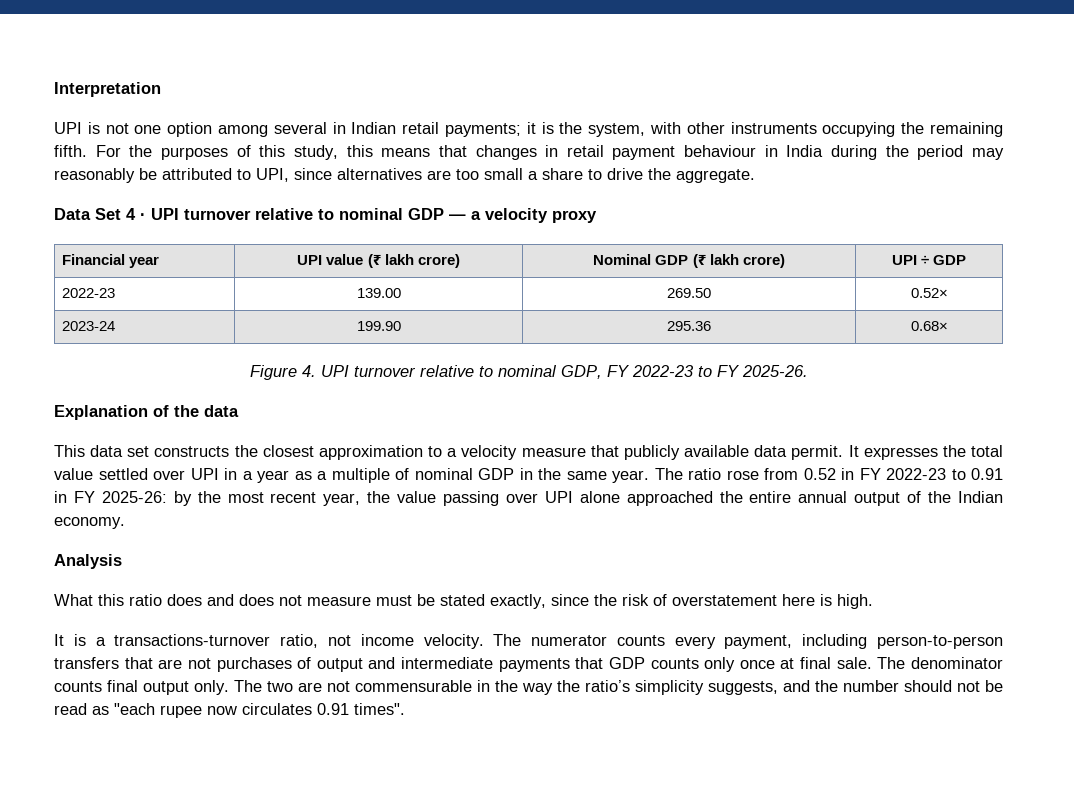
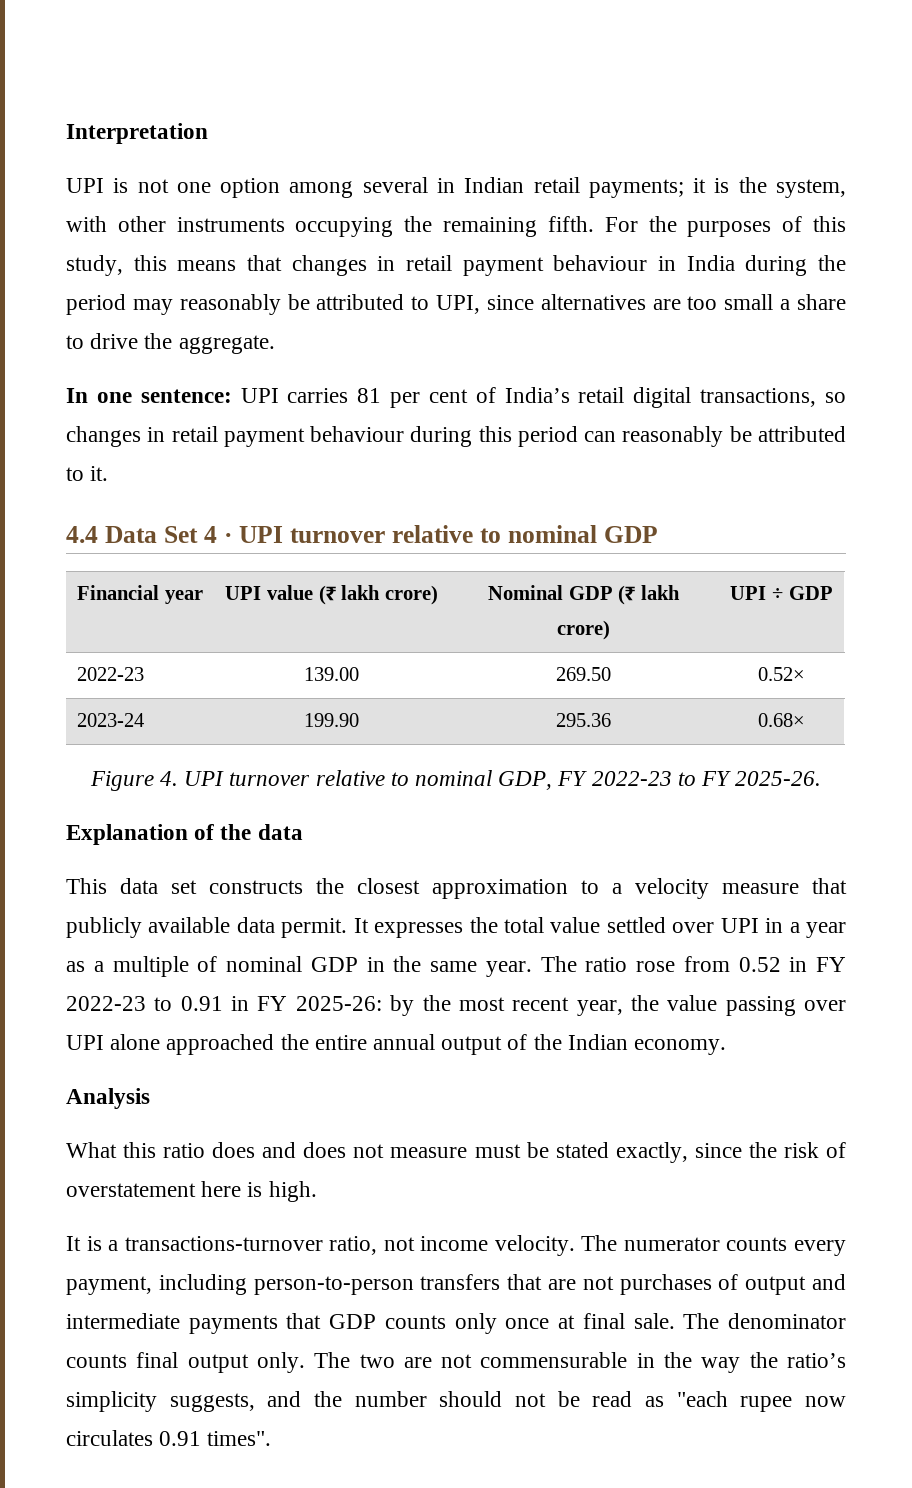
- Data Set 4 · UPI turnover relative to nominal GDP — a velocity proxy
+ In one sentence: UPI carries 81 per cent of India’s retail digital transactions, so changes in retail payment behaviour during this period can reasonably be attributed to it.
+ 4.4 Data Set 4 · UPI turnover relative to nominal GDP

